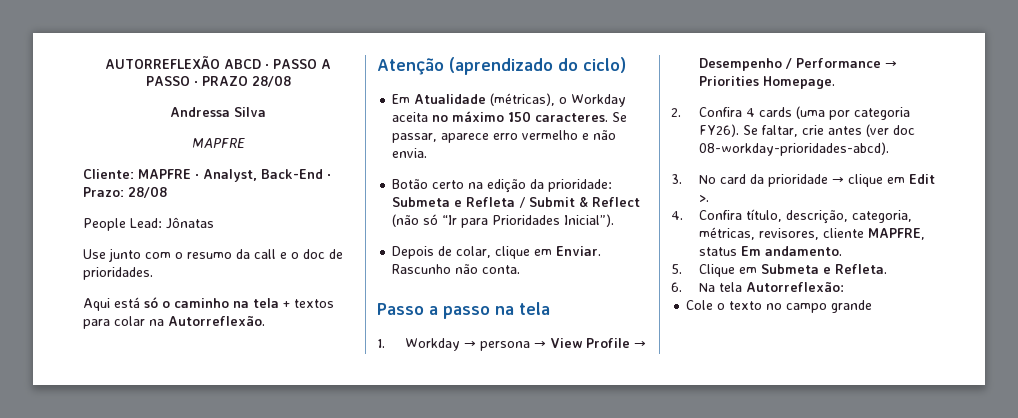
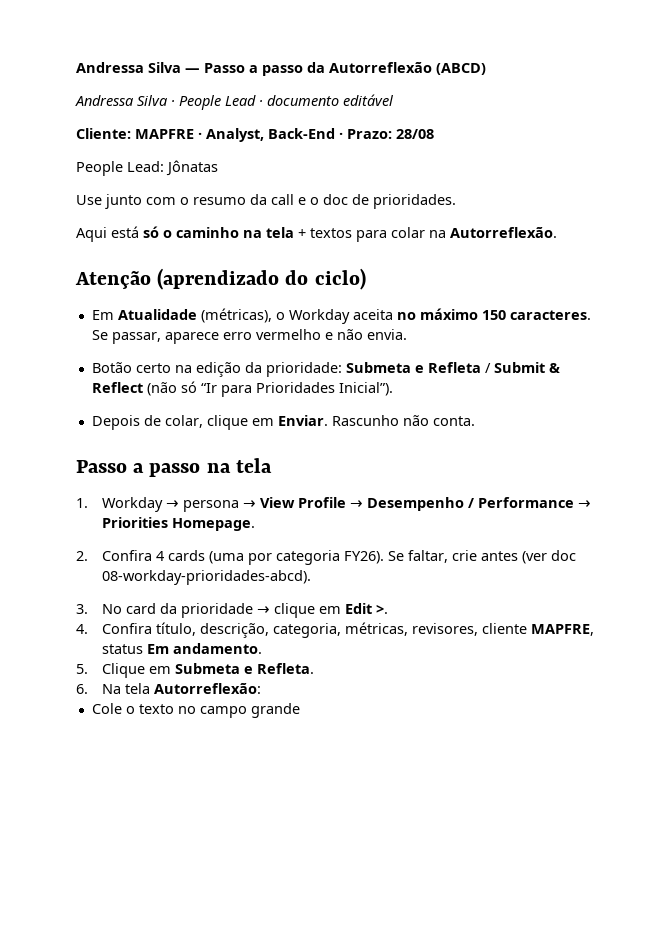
- AUTORREFLEXÃO ABCD · PASSO A PASSO · PRAZO 28/08
- Andressa Silva
- MAPFRE
+ Andressa Silva — Passo a passo da Autorreflexão (ABCD)
+ Andressa Silva · People Lead · documento editável

